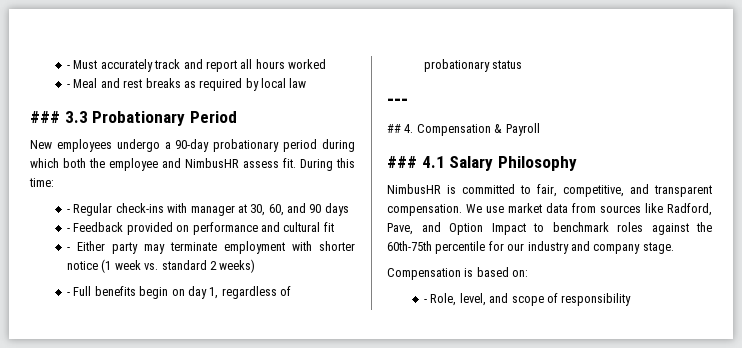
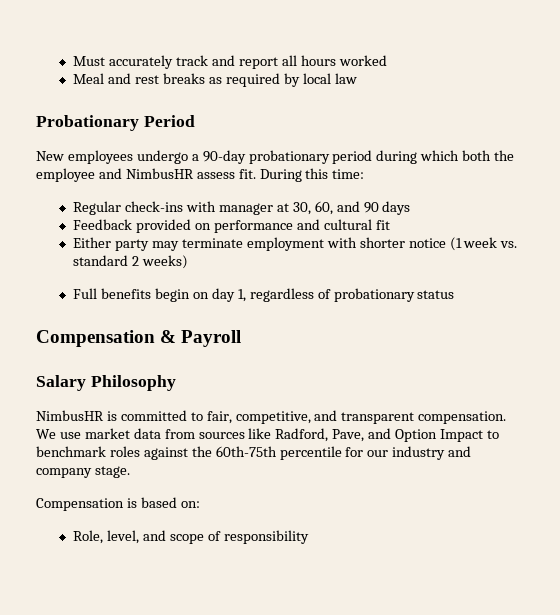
- - Must accurately track and report all hours worked
+ Must accurately track and report all hours worked
- - Meal and rest breaks as required by local law
+ Meal and rest breaks as required by local law
- ### 3.3 Probationary Period
+ Probationary Period
- - Regular check-ins with manager at 30, 60, and 90 days
+ Regular check-ins with manager at 30, 60, and 90 days
- - Feedback provided on performance and cultural fit
+ Feedback provided on performance and cultural fit
- - Either party may terminate employment with shorter notice (1 week vs. standard 2 weeks)
+ Either party may terminate employment with shorter notice (1 week vs. standard 2 weeks)
- - Full benefits begin on day 1, regardless of probationary status
+ Full benefits begin on day 1, regardless of probationary status
- ---
- ## 4. Compensation & Payroll
+ Compensation & Payroll
- ### 4.1 Salary Philosophy
+ Salary Philosophy
- - Role, level, and scope of responsibility
+ Role, level, and scope of responsibility

